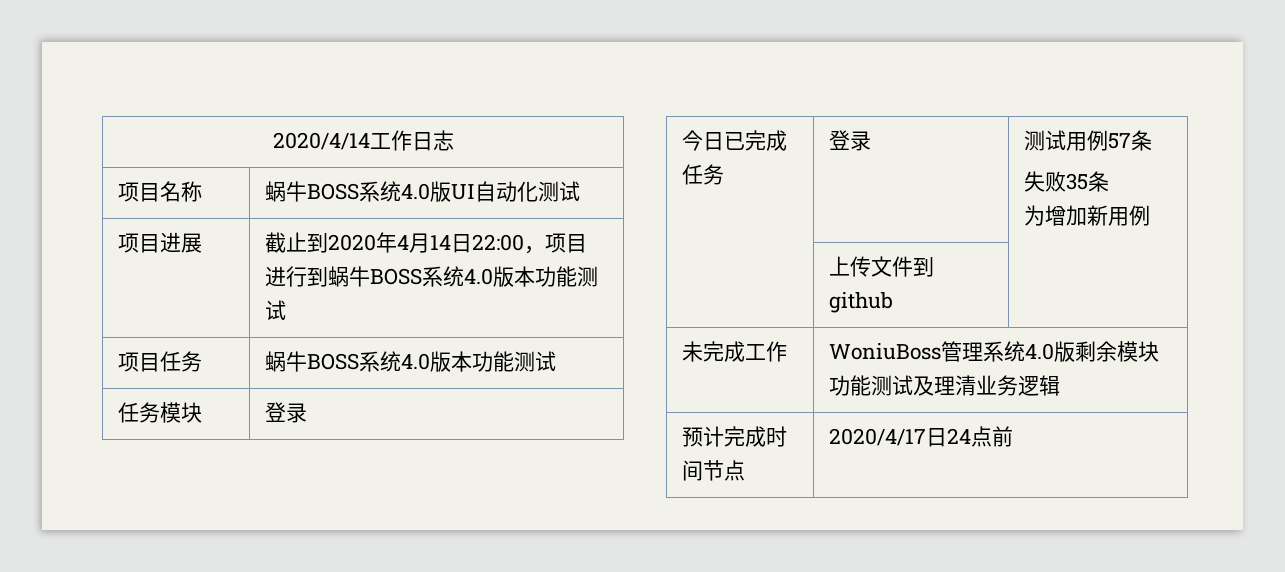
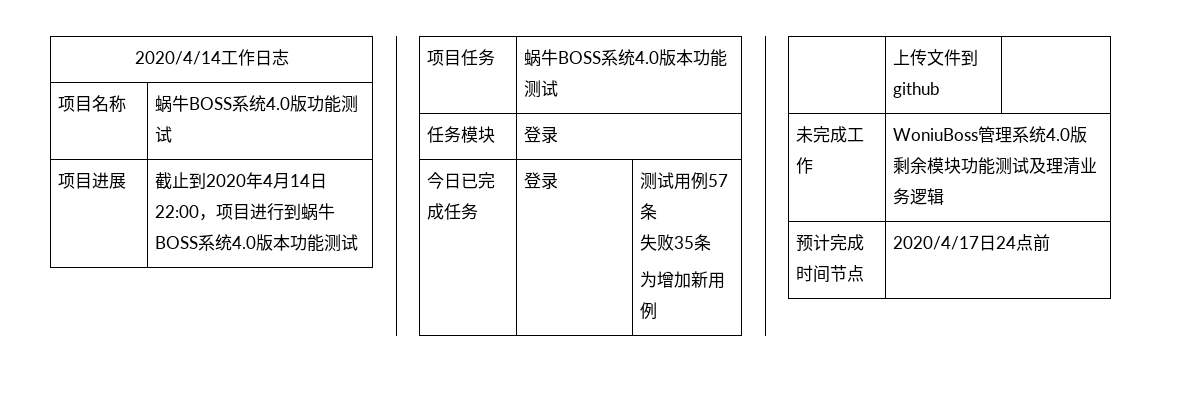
- 项目名称 | 蜗牛BOSS系统4.0版UI自动化测试
+ 项目名称 | 蜗牛BOSS系统4.0版功能测试

